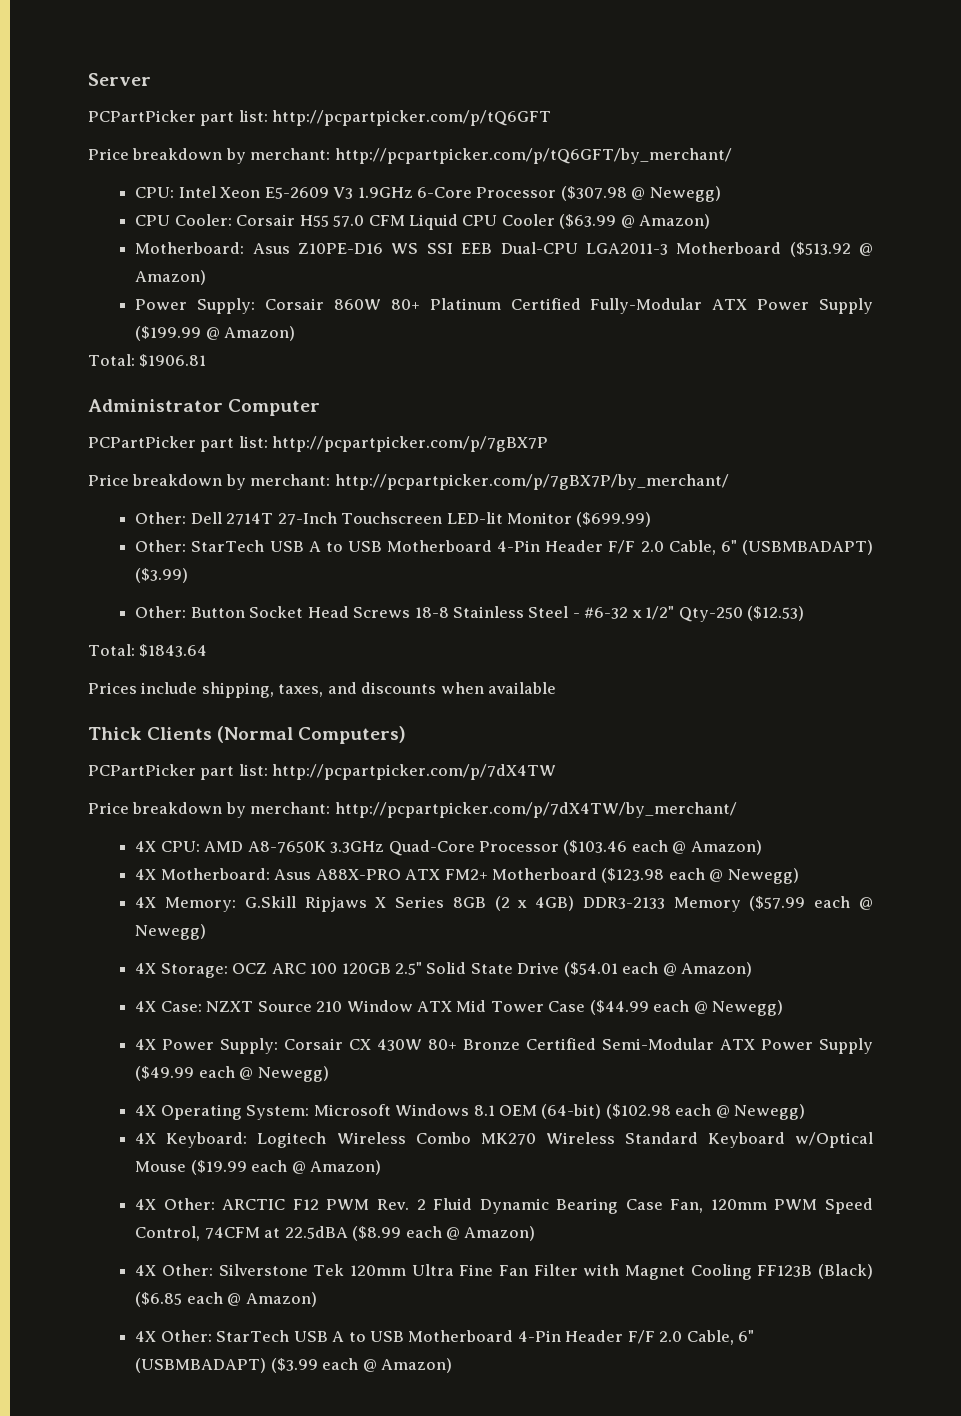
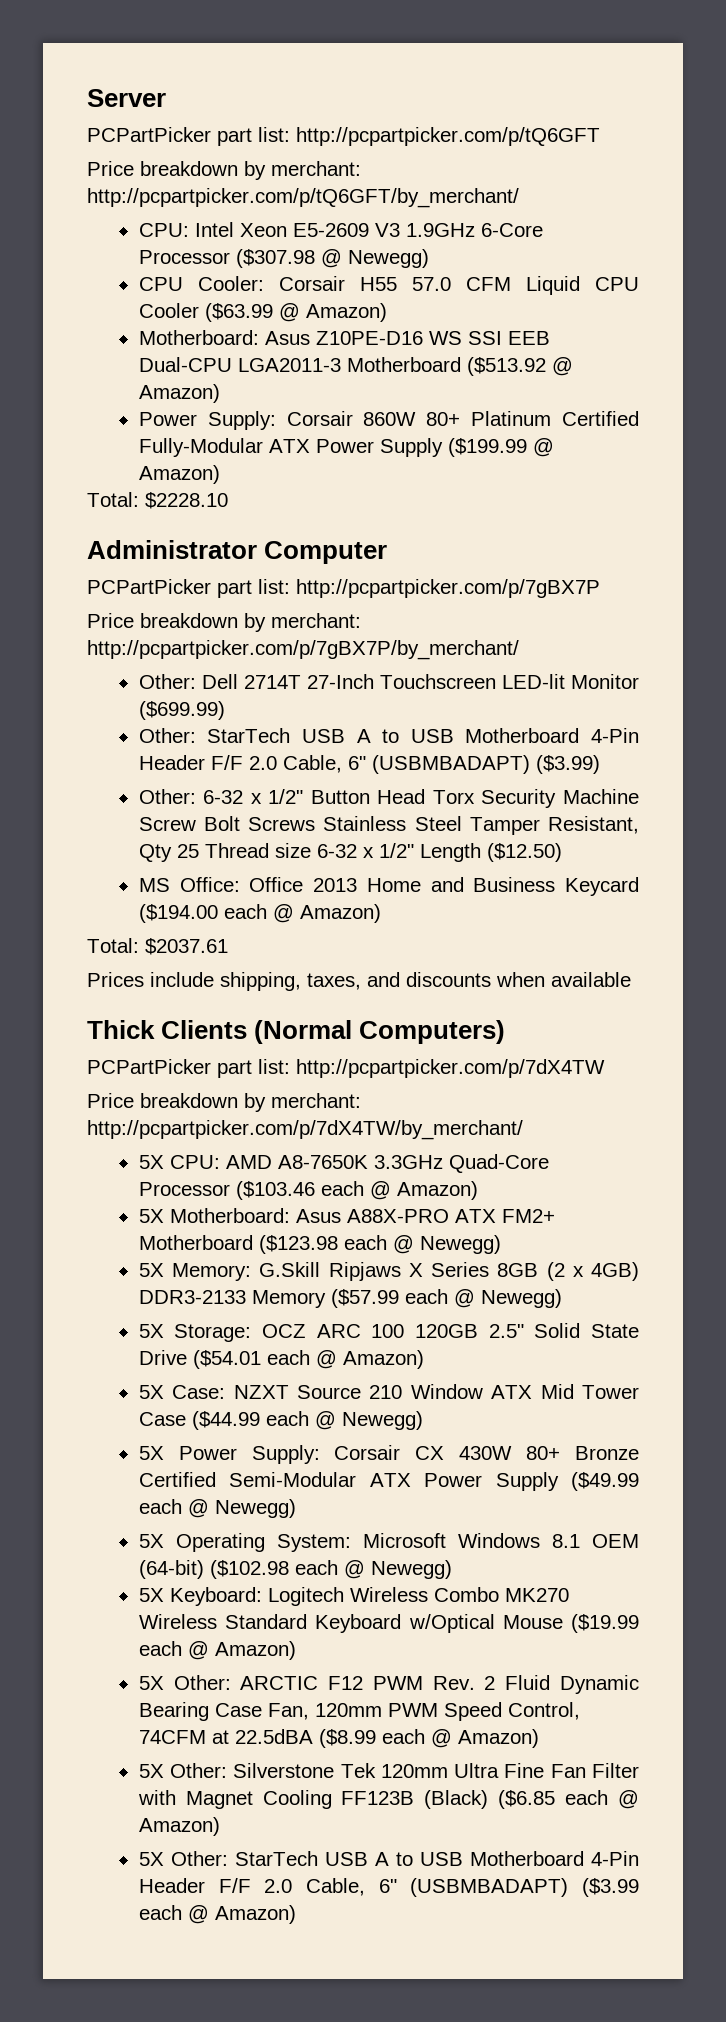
- Total: $1906.81
+ Total: $2228.10
- Other: Button Socket Head Screws 18-8 Stainless Steel - #6-32 x 1/2" Qty-250 ($12.53)
- Total: $1843.64
+ Other: 6-32 x 1/2" Button Head Torx Security Machine Screw Bolt Screws Stainless Steel Tamper Resistant, Qty 25 Thread size 6-32 x 1/2" Length ($12.50)
+ MS Office: Office 2013 Home and Business Keycard ($194.00 each @ Amazon)
+ Total: $2037.61
- 4X CPU: AMD A8-7650K 3.3GHz Quad-Core Processor ($103.46 each @ Amazon)
+ 5X CPU: AMD A8-7650K 3.3GHz Quad-Core Processor ($103.46 each @ Amazon)
- 4X Motherboard: Asus A88X-PRO ATX FM2+ Motherboard ($123.98 each @ Newegg)
+ 5X Motherboard: Asus A88X-PRO ATX FM2+ Motherboard ($123.98 each @ Newegg)
- 4X Memory: G.Skill Ripjaws X Series 8GB (2 x 4GB) DDR3-2133 Memory ($57.99 each @ Newegg)
+ 5X Memory: G.Skill Ripjaws X Series 8GB (2 x 4GB) DDR3-2133 Memory ($57.99 each @ Newegg)
- 4X Storage: OCZ ARC 100 120GB 2.5" Solid State Drive ($54.01 each @ Amazon)
+ 5X Storage: OCZ ARC 100 120GB 2.5" Solid State Drive ($54.01 each @ Amazon)
- 4X Case: NZXT Source 210 Window ATX Mid Tower Case ($44.99 each @ Newegg)
+ 5X Case: NZXT Source 210 Window ATX Mid Tower Case ($44.99 each @ Newegg)
- 4X Power Supply: Corsair CX 430W 80+ Bronze Certified Semi-Modular ATX Power Supply ($49.99 each @ Newegg)
+ 5X Power Supply: Corsair CX 430W 80+ Bronze Certified Semi-Modular ATX Power Supply ($49.99 each @ Newegg)
- 4X Operating System: Microsoft Windows 8.1 OEM (64-bit) ($102.98 each @ Newegg)
+ 5X Operating System: Microsoft Windows 8.1 OEM (64-bit) ($102.98 each @ Newegg)
- 4X Keyboard: Logitech Wireless Combo MK270 Wireless Standard Keyboard w/Optical Mouse ($19.99 each @ Amazon)
+ 5X Keyboard: Logitech Wireless Combo MK270 Wireless Standard Keyboard w/Optical Mouse ($19.99 each @ Amazon)
- 4X Other: ARCTIC F12 PWM Rev. 2 Fluid Dynamic Bearing Case Fan, 120mm PWM Speed Control, 74CFM at 22.5dBA ($8.99 each @ Amazon)
+ 5X Other: ARCTIC F12 PWM Rev. 2 Fluid Dynamic Bearing Case Fan, 120mm PWM Speed Control, 74CFM at 22.5dBA ($8.99 each @ Amazon)
- 4X Other: Silverstone Tek 120mm Ultra Fine Fan Filter with Magnet Cooling FF123B (Black) ($6.85 each @ Amazon)
+ 5X Other: Silverstone Tek 120mm Ultra Fine Fan Filter with Magnet Cooling FF123B (Black) ($6.85 each @ Amazon)
- 4X Other: StarTech USB A to USB Motherboard 4-Pin Header F/F 2.0 Cable, 6" (USBMBADAPT) ($3.99 each @ Amazon)
+ 5X Other: StarTech USB A to USB Motherboard 4-Pin Header F/F 2.0 Cable, 6" (USBMBADAPT) ($3.99 each @ Amazon)

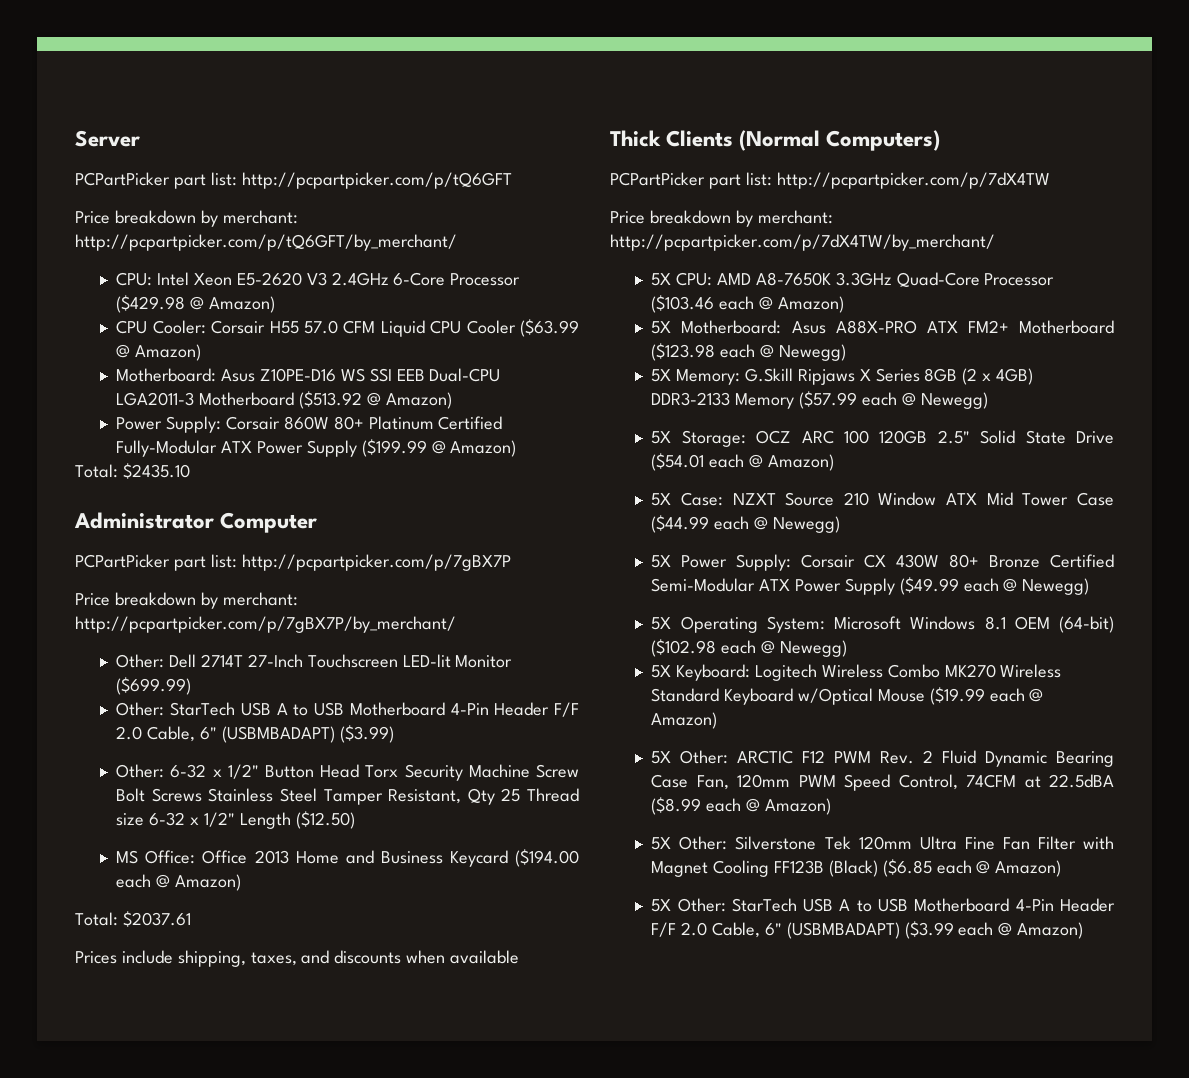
- CPU: Intel Xeon E5-2609 V3 1.9GHz 6-Core Processor ($307.98 @ Newegg)
+ CPU: Intel Xeon E5-2620 V3 2.4GHz 6-Core Processor ($429.98 @ Amazon)
- Total: $2228.10
+ Total: $2435.10

